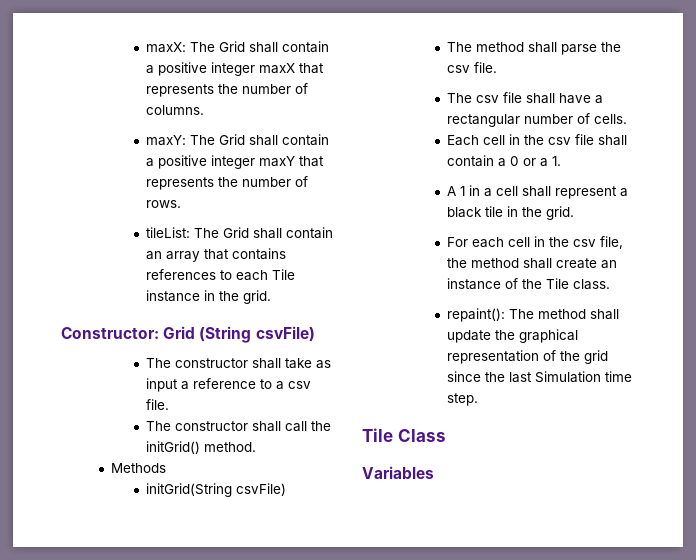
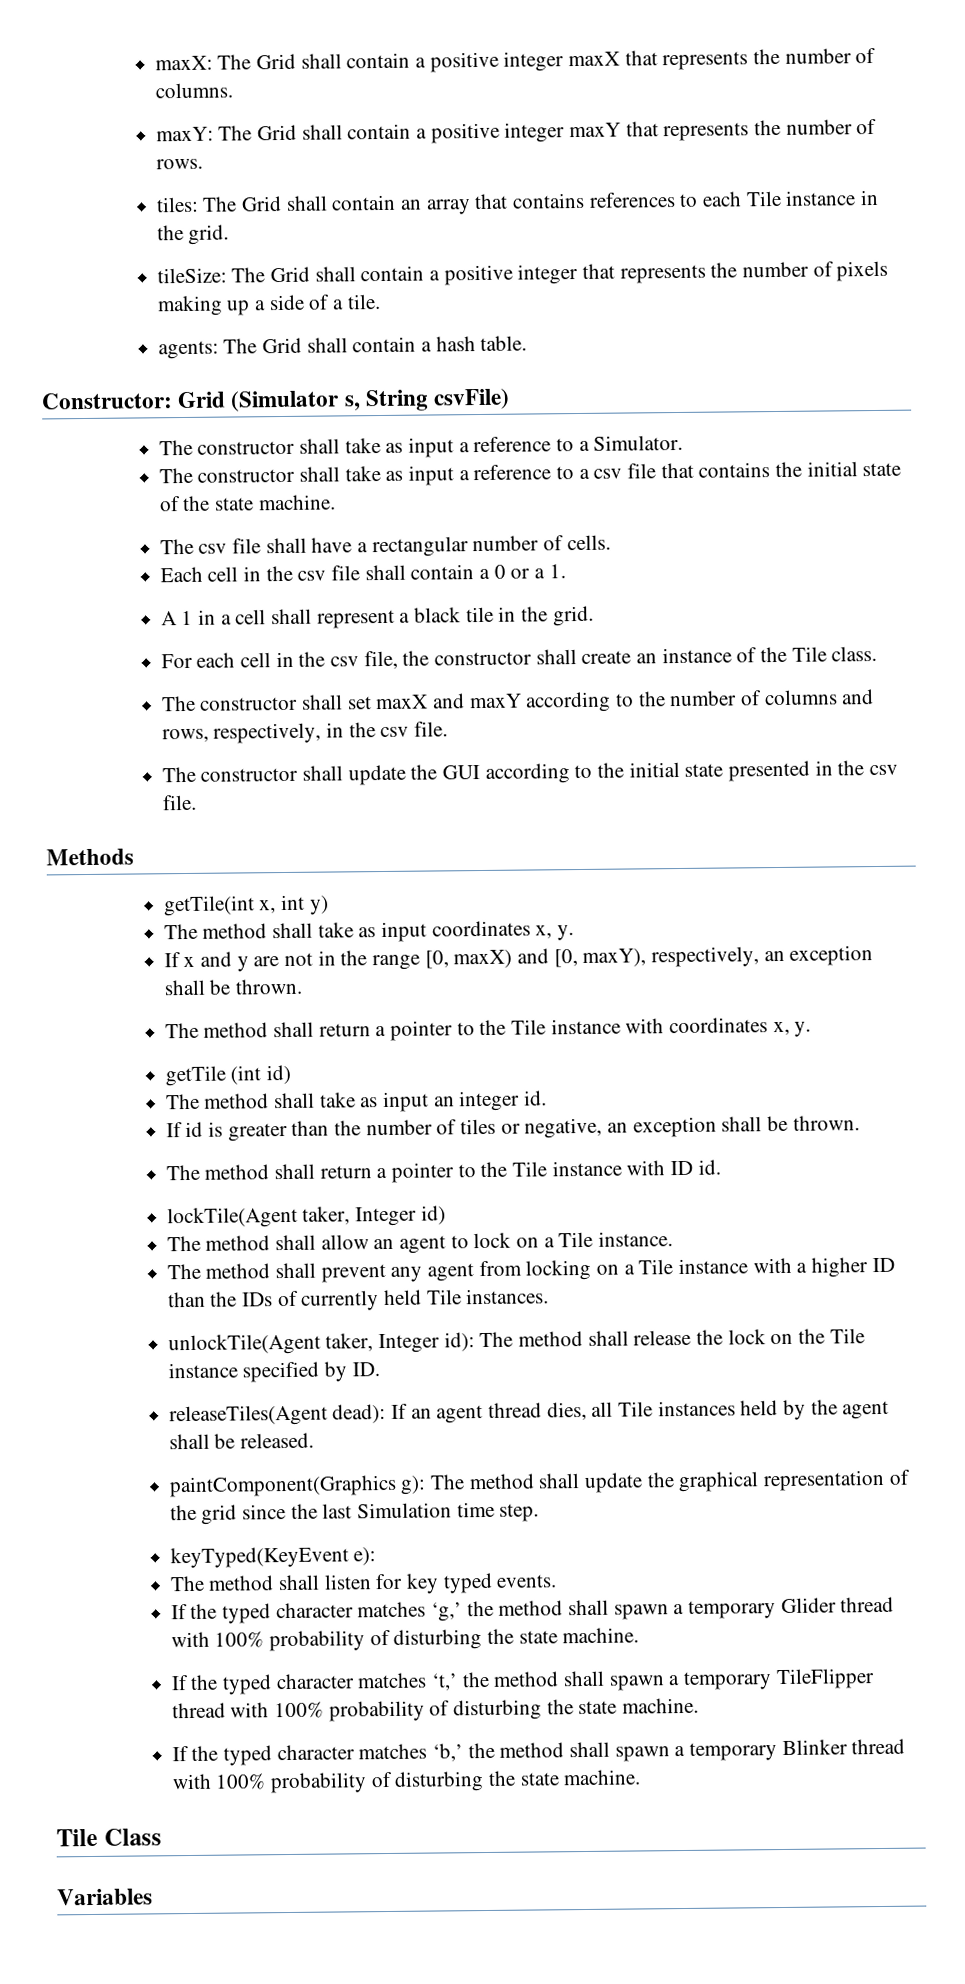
- tileList: The Grid shall contain an array that contains references to each Tile instance in the grid.
+ tiles: The Grid shall contain an array that contains references to each Tile instance in the grid.
+ tileSize: The Grid shall contain a positive integer that represents the number of pixels making up a side of a tile.
+ agents: The Grid shall contain a hash table.
- Constructor: Grid (String csvFile)
+ Constructor: Grid (Simulator s, String csvFile)
- The constructor shall take as input a reference to a csv file.
- The constructor shall call the initGrid() method.
- Methods
- initGrid(String csvFile)
- The method shall parse the csv file.
+ The constructor shall take as input a reference to a Simulator.
+ The constructor shall take as input a reference to a csv file that contains the initial state of the state machine.
- For each cell in the csv file, the method shall create an instance of the Tile class.
+ For each cell in the csv file, the constructor shall create an instance of the Tile class.
- repaint(): The method shall update the graphical representation of the grid since the last Simulation time step.
+ The constructor shall set maxX and maxY according to the number of columns and rows, respectively, in the csv file.
+ The constructor shall update the GUI according to the initial state presented in the csv file.
+ Methods
+ getTile(int x, int y)
+ The method shall take as input coordinates x, y.
+ If x and y are not in the range [0, maxX) and [0, maxY), respectively, an exception shall be thrown.
+ The method shall return a pointer to the Tile instance with coordinates x, y.
+ getTile (int id)
+ The method shall take as input an integer id.
+ If id is greater than the number of tiles or negative, an exception shall be thrown.
+ The method shall return a pointer to the Tile instance with ID id.
+ lockTile(Agent taker, Integer id)
+ The method shall allow an agent to lock on a Tile instance.
+ The method shall prevent any agent from locking on a Tile instance with a higher ID than the IDs of currently held Tile instances.
+ unlockTile(Agent taker, Integer id): The method shall release the lock on the Tile instance specified by ID.
+ releaseTiles(Agent dead): If an agent thread dies, all Tile instances held by the agent shall be released.
+ paintComponent(Graphics g): The method shall update the graphical representation of the grid since the last Simulation time step.
+ keyTyped(KeyEvent e):
+ The method shall listen for key typed events.
+ If the typed character matches ‘g,’ the method shall spawn a temporary Glider thread with 100% probability of disturbing the state machine.
+ If the typed character matches ‘t,’ the method shall spawn a temporary TileFlipper thread with 100% probability of disturbing the state machine.
+ If the typed character matches ‘b,’ the method shall spawn a temporary Blinker thread with 100% probability of disturbing the state machine.

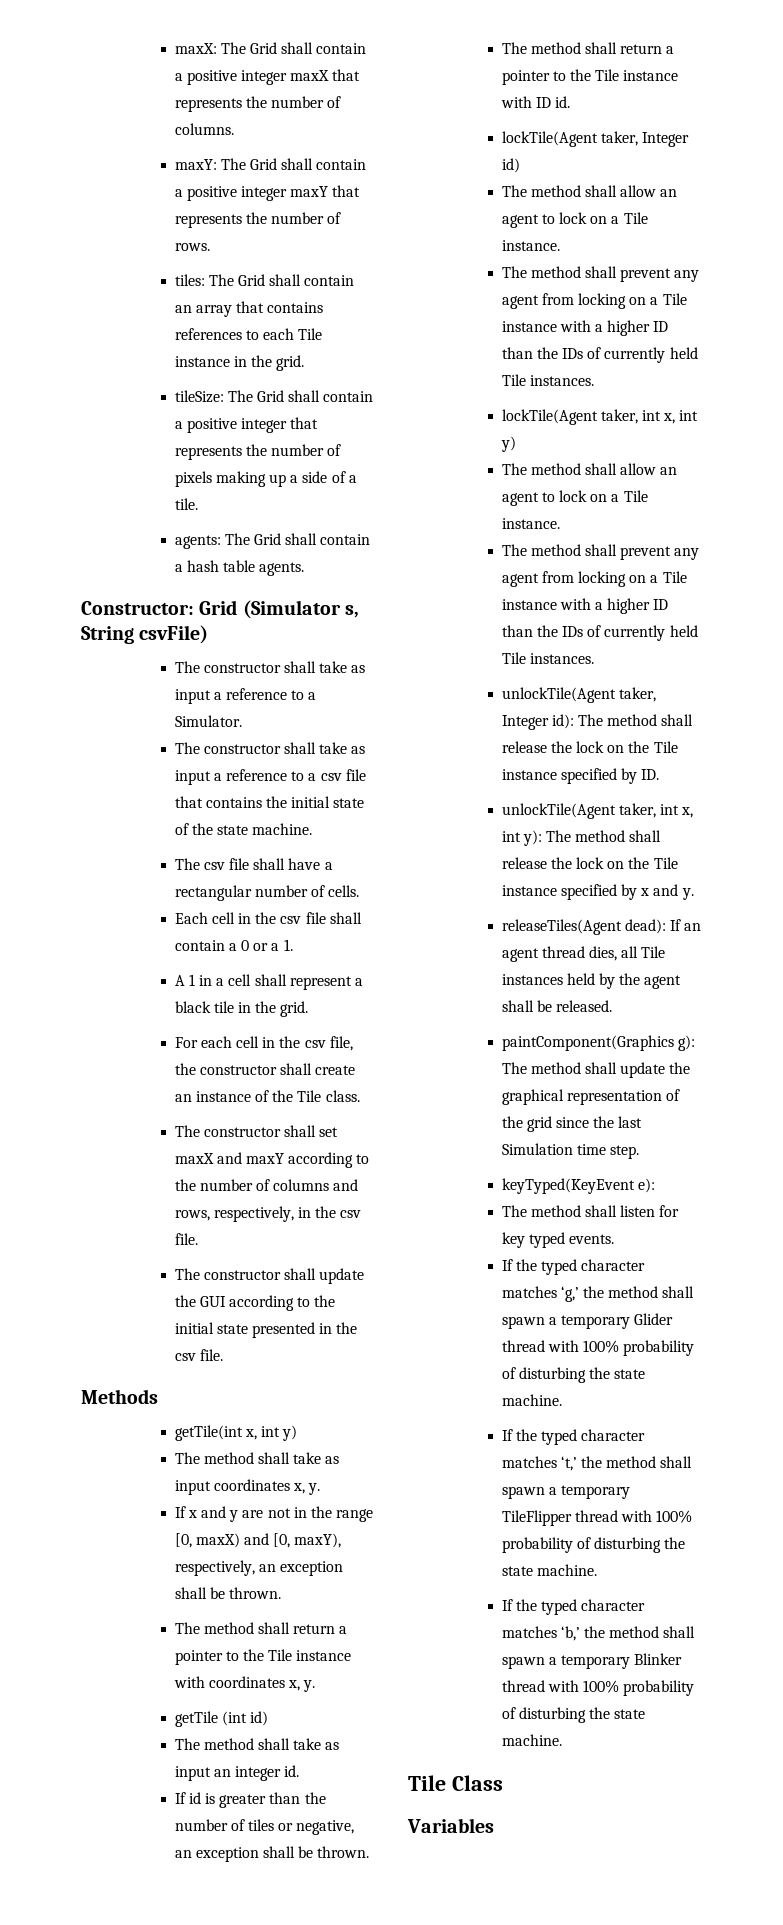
- agents: The Grid shall contain a hash table.
+ agents: The Grid shall contain a hash table agents.
+ lockTile(Agent taker, int x, int y)
+ The method shall allow an agent to lock on a Tile instance.
+ The method shall prevent any agent from locking on a Tile instance with a higher ID than the IDs of currently held Tile instances.
+ unlockTile(Agent taker, int x, int y): The method shall release the lock on the Tile instance specified by x and y.

